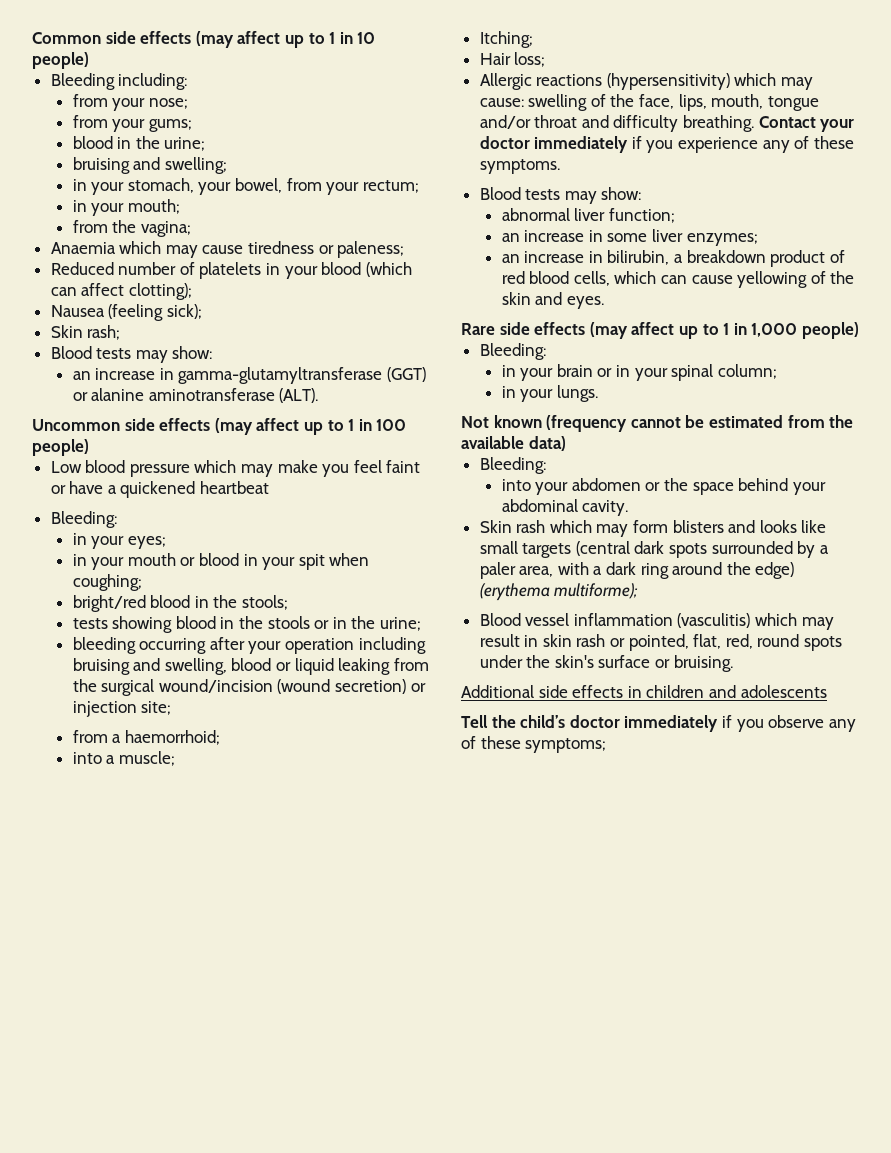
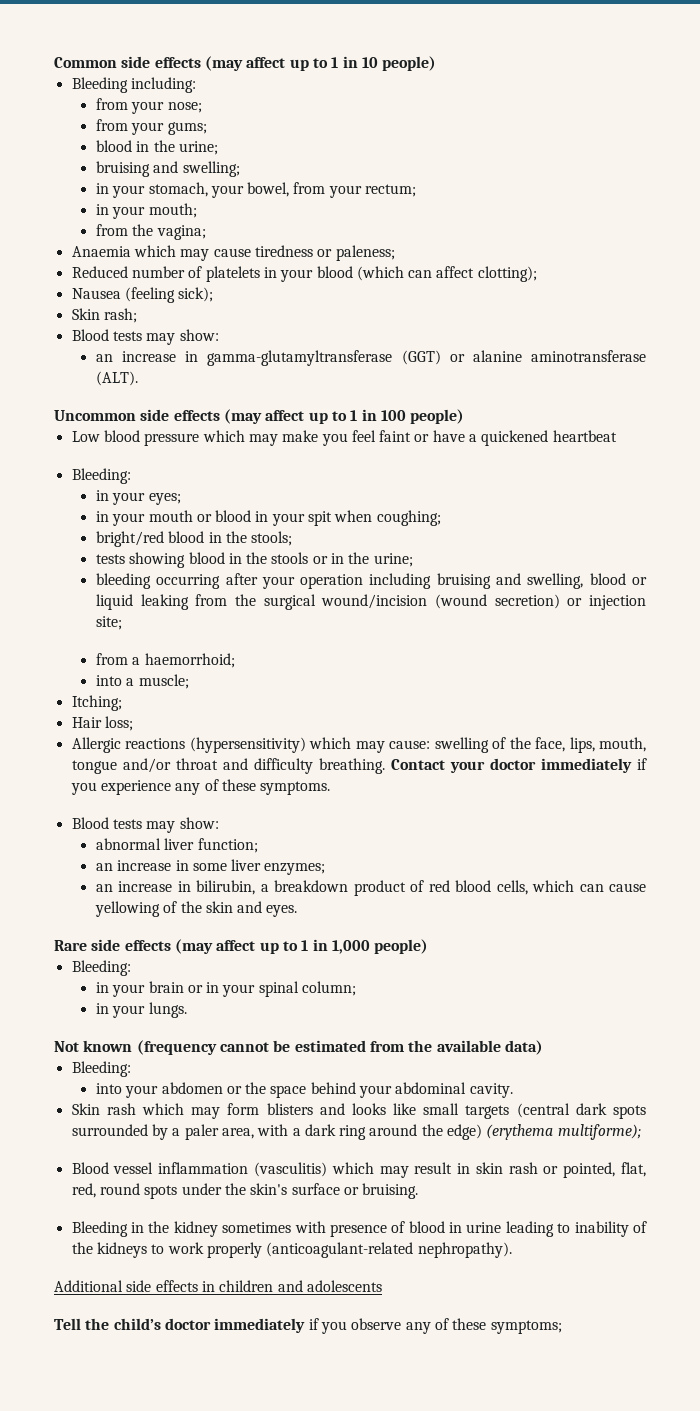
+ Bleeding in the kidney sometimes with presence of blood in urine leading to inability of the kidneys to work properly (anticoagulant-related nephropathy).

